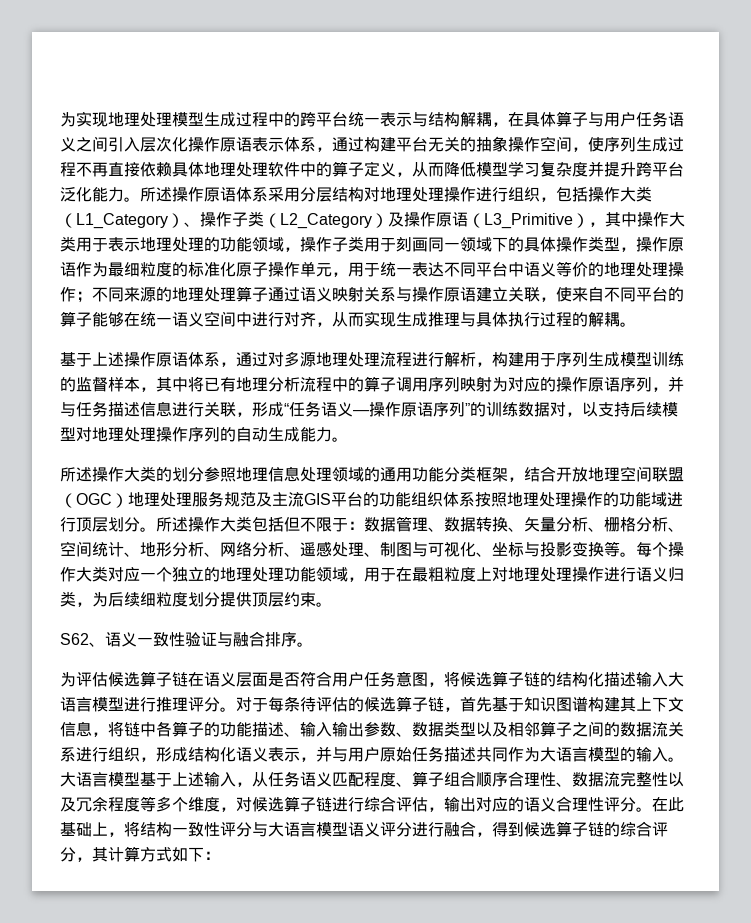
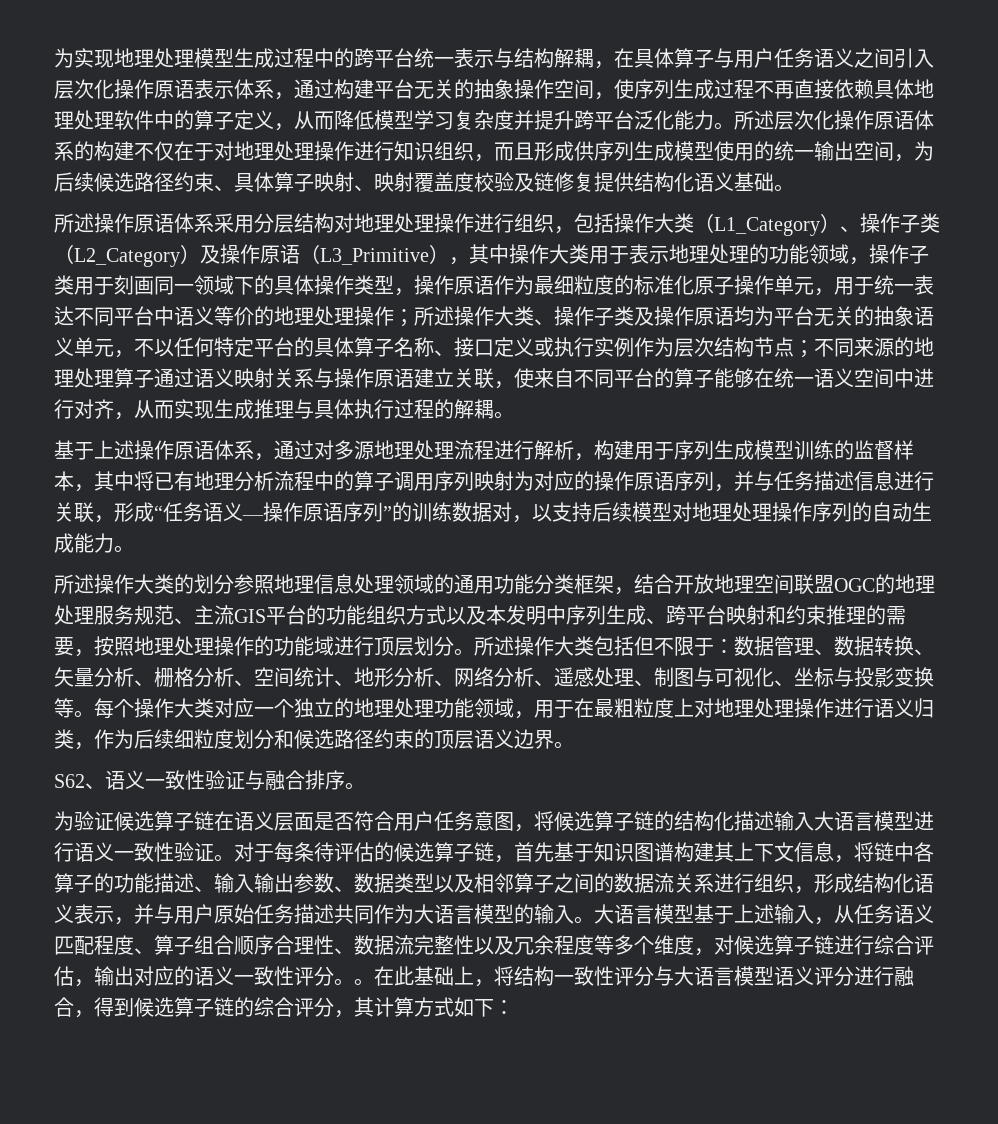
+ 所述层次化操作原语体系的构建不仅在于对地理处理操作进行知识组织，而且形成供序列生成模型使用的统一输出空间，为后续候选路径约束、具体算子映射、映射覆盖度校验及链修复提供结构化语义基础。
+ 所述操作大类、操作子类及操作原语均为平台无关的抽象语义单元，不以任何特定平台的具体算子名称、接口定义或执行实例作为层次结构节点；
- 所述操作大类的划分参照地理信息处理领域的通用功能分类框架，结合开放地理空间联盟（OGC）地理处理服务规范及主流GIS平台的功能组织体系按照地理处理操作的功能域进行顶层划分。
+ 所述操作大类的划分参照地理信息处理领域的通用功能分类框架，结合开放地理空间联盟OGC的地理处理服务规范、主流GIS平台的功能组织方式以及本发明中序列生成、跨平台映射和约束推理的需要，按照地理处理操作的功能域进行顶层划分。
- 每个操作大类对应一个独立的地理处理功能领域，用于在最粗粒度上对地理处理操作进行语义归类，为后续细粒度划分提供顶层约束。
+ 每个操作大类对应一个独立的地理处理功能领域，用于在最粗粒度上对地理处理操作进行语义归类，作为后续细粒度划分和候选路径约束的顶层语义边界。
- 为评估候选算子链在语义层面是否符合用户任务意图，将候选算子链的结构化描述输入大语言模型进行推理评分。
+ 为验证候选算子链在语义层面是否符合用户任务意图，将候选算子链的结构化描述输入大语言模型进行语义一致性验证。
- 大语言模型基于上述输入，从任务语义匹配程度、算子组合顺序合理性、数据流完整性以及冗余程度等多个维度，对候选算子链进行综合评估，输出对应的语义合理性评分。
+ 大语言模型基于上述输入，从任务语义匹配程度、算子组合顺序合理性、数据流完整性以及冗余程度等多个维度，对候选算子链进行综合评估，输出对应的语义一致性评分。。

